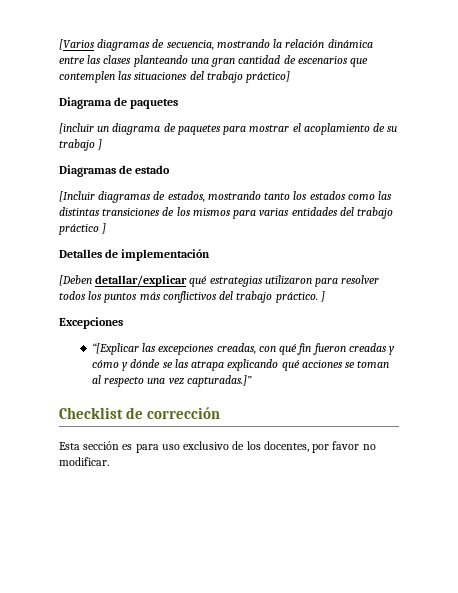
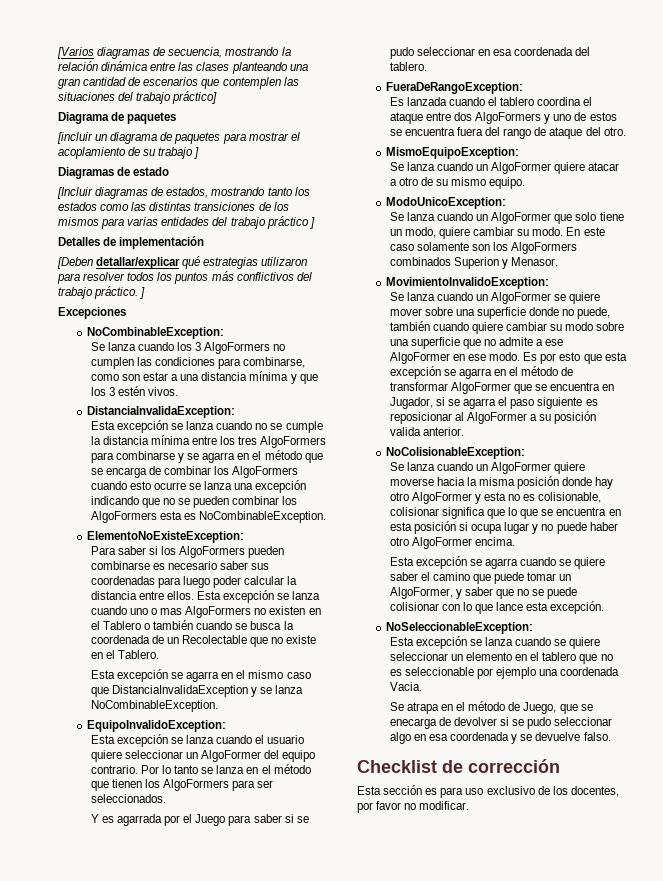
- “[Explicar las excepciones creadas, con qué fin fueron creadas y cómo y dónde se las atrapa explicando qué acciones se toman al respecto una vez capturadas.]”
+ NoCombinableException:
+ Se lanza cuando los 3 AlgoFormers no cumplen las condiciones para combinarse, como son estar a una distancia mínima y que los 3 estén vivos.
+ DistanciaInvalidaException:
+ Esta excepción se lanza cuando no se cumple la distancia mínima entre los tres AlgoFormers para combinarse y se agarra en el método que se encarga de combinar los AlgoFormers cuando esto ocurre se lanza una excepción indicando que no se pueden combinar los AlgoFormers esta es NoCombinableException.
+ ElementoNoExisteException:
+ Para saber si los AlgoFormers pueden combinarse es necesario saber sus coordenadas para luego poder calcular la distancia entre ellos. Esta excepción se lanza cuando uno o mas AlgoFormers no existen en el Tablero o también cuando se busca la coordenada de un Recolectable que no existe en el Tablero.
+ Esta excepción se agarra en el mismo caso que DistanciaInvalidaException y se lanza NoCombinableException.
+ EquipoInvalidoException:
+ Esta excepción se lanza cuando el usuario quiere seleccionar un AlgoFormer del equipo contrario. Por lo tanto se lanza en el método que tienen los AlgoFormers para ser seleccionados.
+ Y es agarrada por el Juego para saber si se pudo seleccionar en esa coordenada del tablero.
+ FueraDeRangoException:
+ Es lanzada cuando el tablero coordina el ataque entre dos AlgoFormers y uno de estos se encuentra fuera del rango de ataque del otro.
+ MismoEquipoException:
+ Se lanza cuando un AlgoFormer quiere atacar a otro de su mismo equipo.
+ ModoUnicoException:
+ Se lanza cuando un AlgoFormer que solo tiene un modo, quiere cambiar su modo. En este caso solamente son los AlgoFormers combinados Superion y Menasor.
+ MovimientoInvalidoException:
+ Se lanza cuando un AlgoFormer se quiere mover sobre una superficie donde no puede, también cuando quiere cambiar su modo sobre una superficie que no admite a ese AlgoFormer en ese modo. Es por esto que esta excepción se agarra en el método de transformar AlgoFormer que se encuentra en Jugador, si se agarra el paso siguiente es reposicionar al AlgoFormer a su posición valida anterior.
+ NoColisionableException:
+ Se lanza cuando un AlgoFormer quiere moverse hacia la misma posición donde hay otro AlgoFormer y esta no es colisionable, colisionar significa que lo que se encuentra en esta posición si ocupa lugar y no puede haber otro AlgoFormer encima.
+ Esta excepción se agarra cuando se quiere saber el camino que puede tomar un AlgoFormer, y saber que no se puede colisionar con lo que lance esta excepción.
+ NoSeleccionableException:
+ Esta excepción se lanza cuando se quiere seleccionar un elemento en el tablero que no es seleccionable por ejemplo una coordenada Vacia.
+ Se atrapa en el método de Juego, que se enecarga de devolver si se pudo seleccionar algo en esa coordenada y se devuelve falso.

